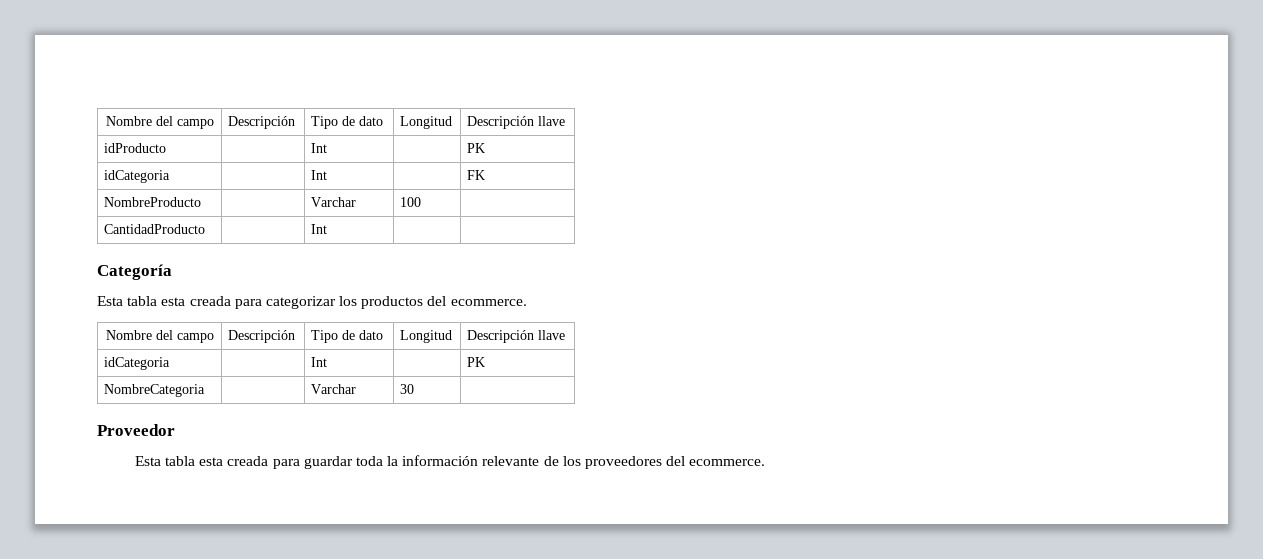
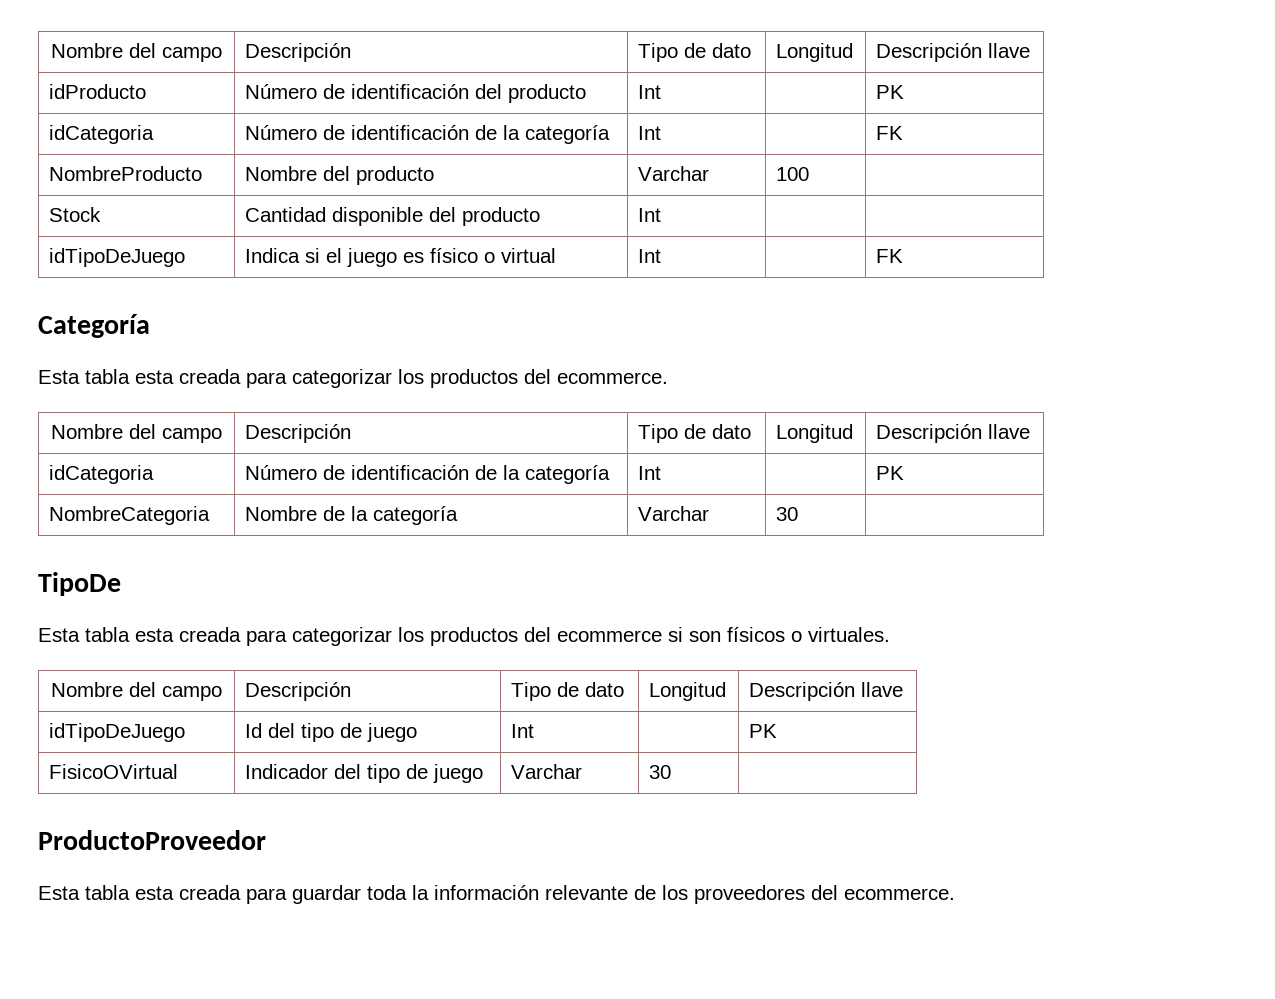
- idProducto | | Int | | PK
- idCategoria | | Int | | FK
+ idProducto | Número de identificación del producto | Int | | PK
+ idCategoria | Número de identificación de la categoría | Int | | FK
- NombreProducto | | Varchar | 100 |
+ NombreProducto | Nombre del producto | Varchar | 100 |
- CantidadProducto | | Int | |
+ Stock | Cantidad disponible del producto | Int | |
+ idTipoDeJuego | Indica si el juego es físico o virtual | Int | | FK
- idCategoria | | Int | | PK
- NombreCategoria | | Varchar | 30 |
- Proveedor
+ idCategoria | Número de identificación de la categoría | Int | | PK
+ NombreCategoria | Nombre de la categoría | Varchar | 30 |
+ TipoDe
+ Esta tabla esta creada para categorizar los productos del ecommerce si son físicos o virtuales.
+ Nombre del campo | Descripción | Tipo de dato | Longitud | Descripción llave
+ idTipoDeJuego | Id del tipo de juego | Int | | PK
+ FisicoOVirtual | Indicador del tipo de juego | Varchar | 30 |
+ ProductoProveedor

